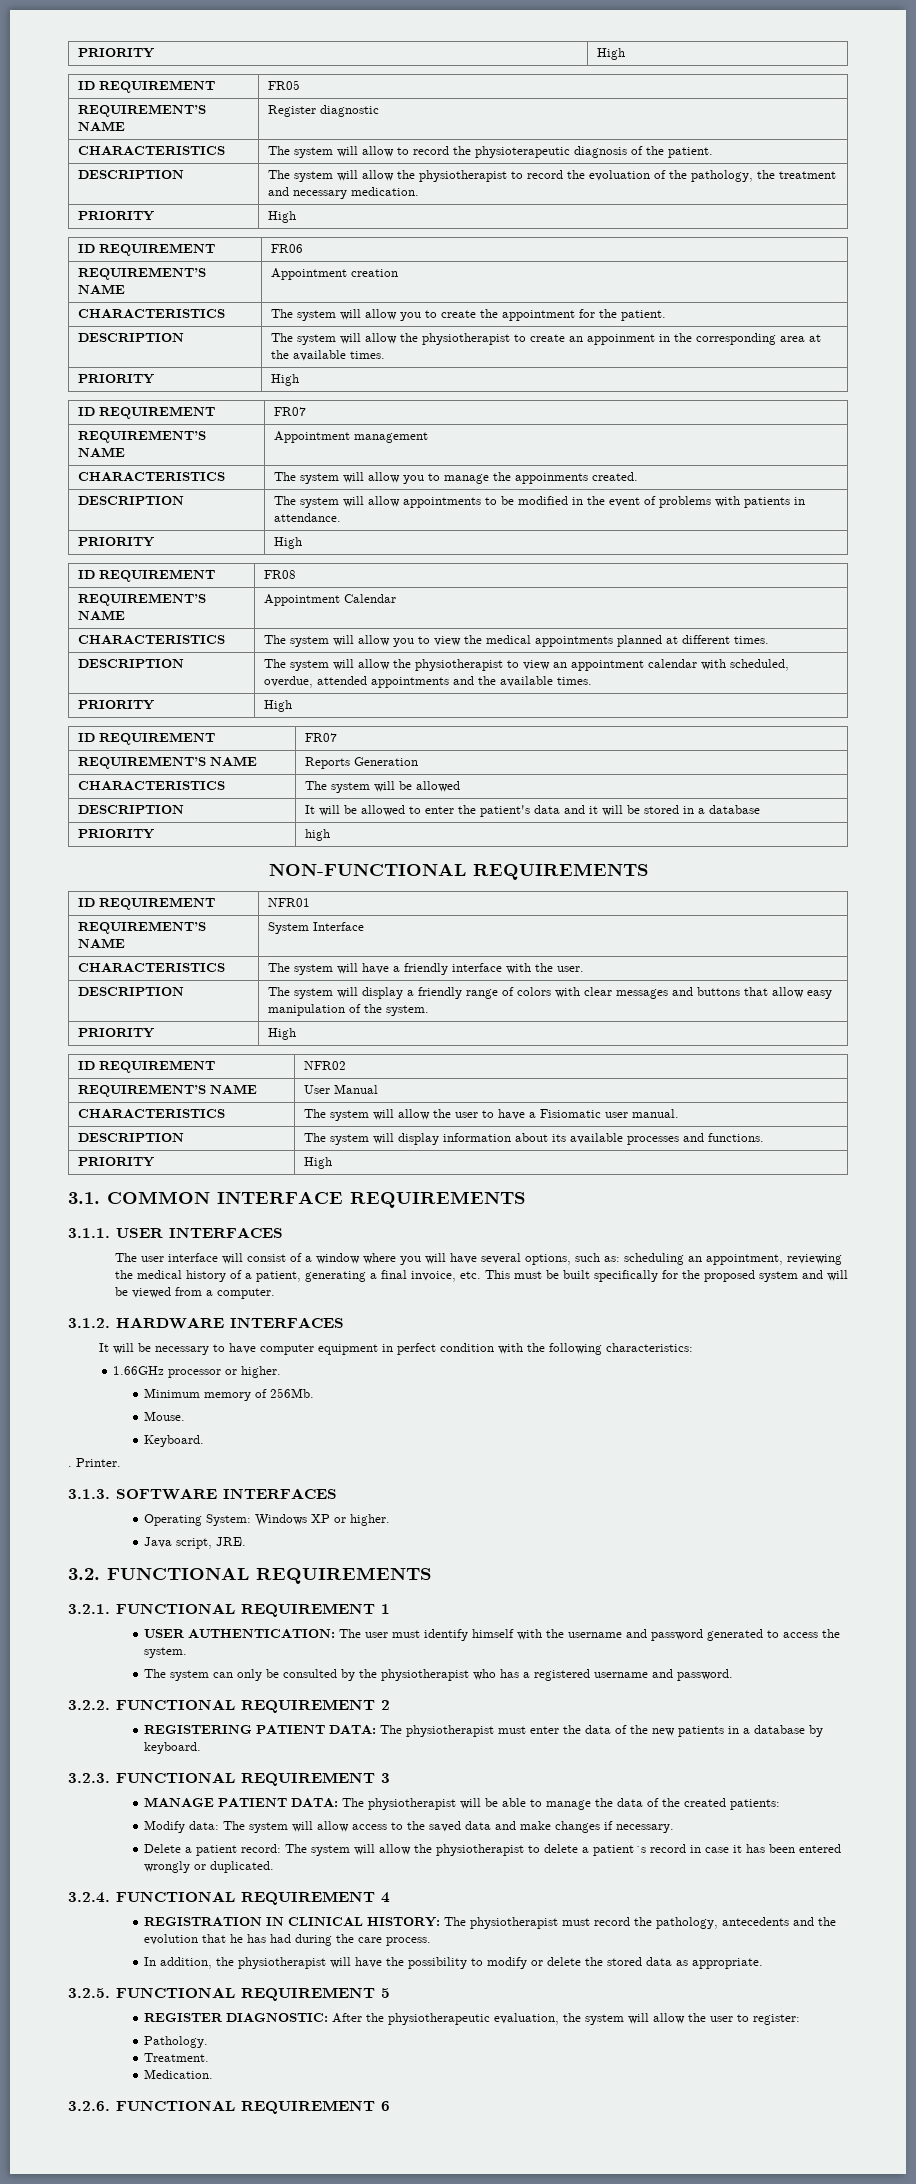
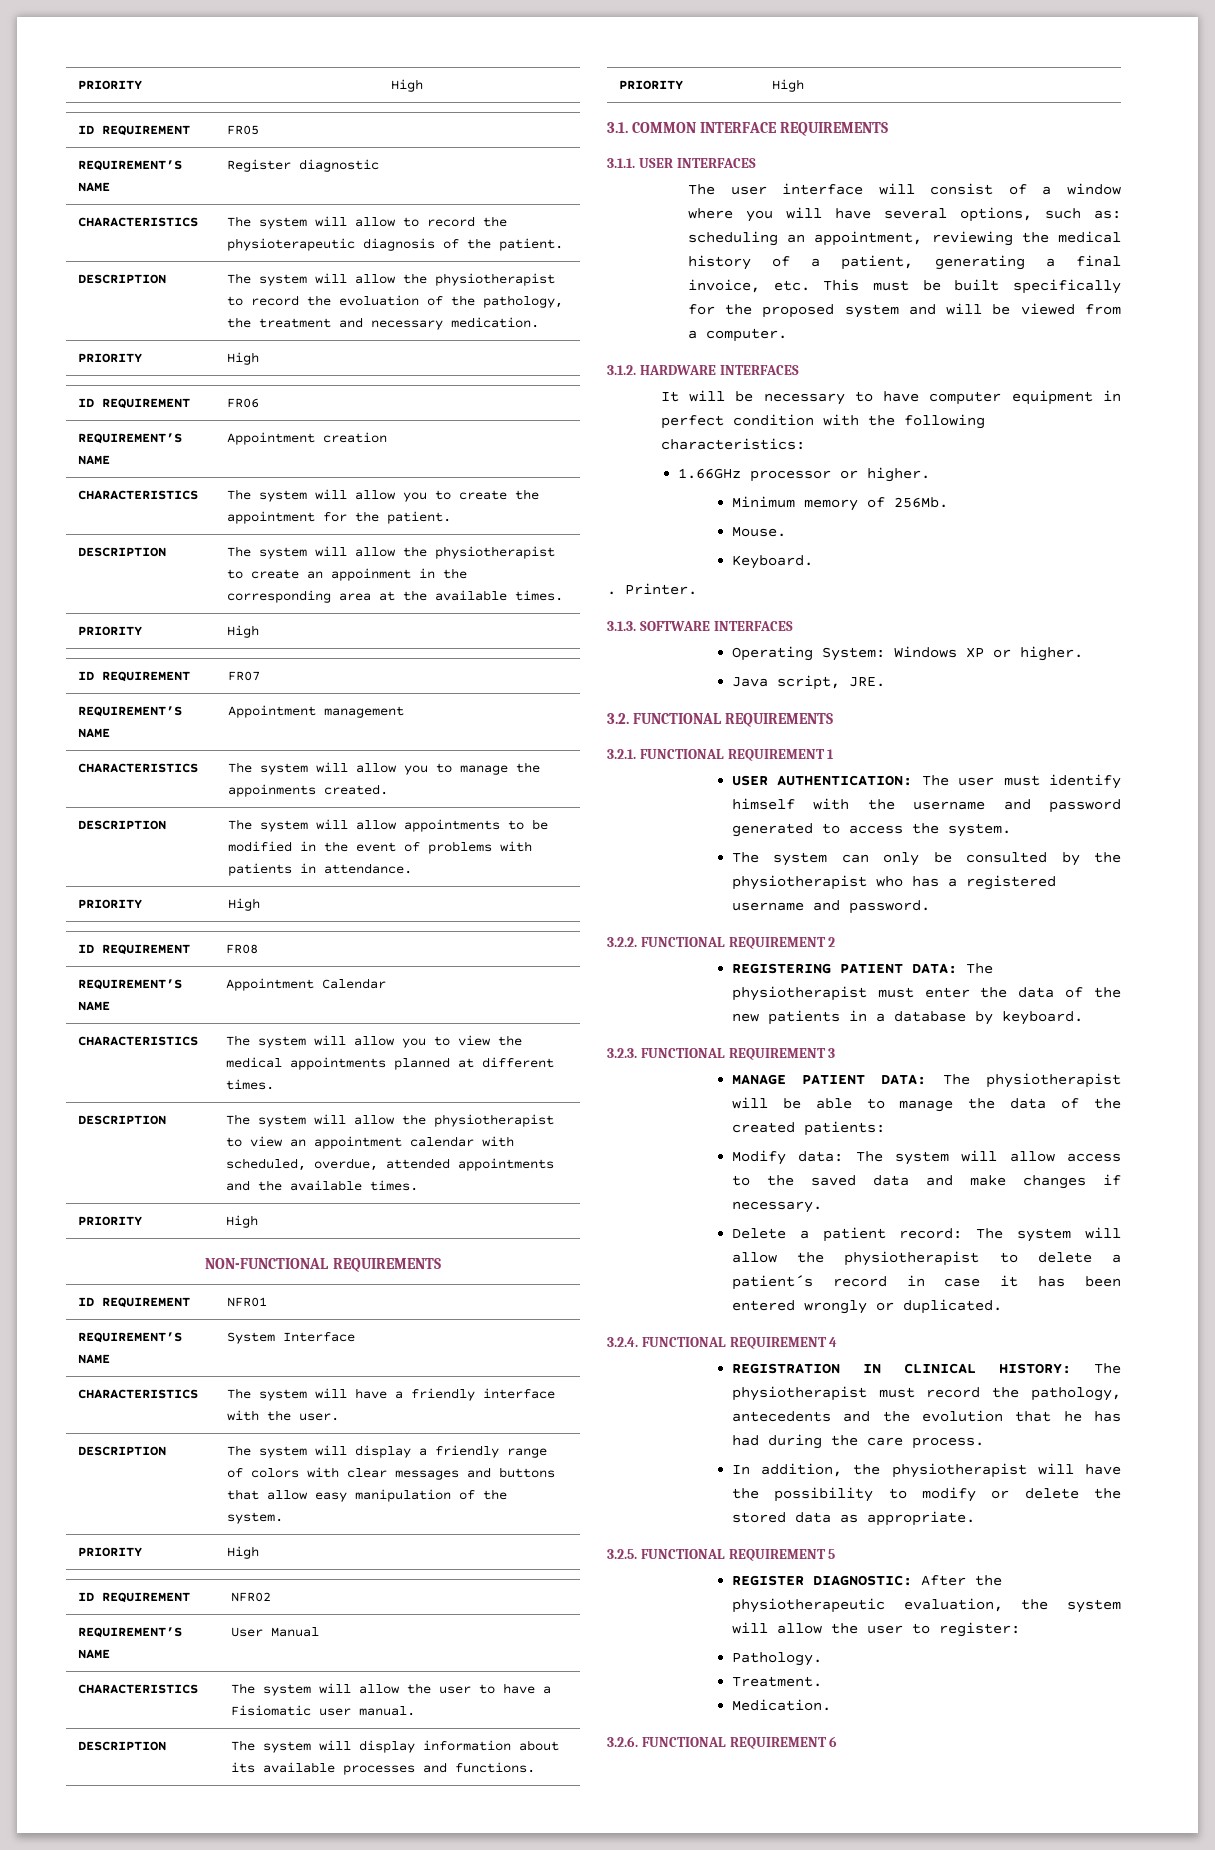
  DESCRIPTION | The system will allow the physiotherapist to view an appointment calendar with scheduled, overdue, attended appointments and the available times.
  PRIORITY | High
- ID REQUIREMENT | FR07
- REQUIREMENT’S NAME | Reports Generation
- CHARACTERISTICS | The system will be allowed
- DESCRIPTION | It will be allowed to enter the patient's data and it will be stored in a database
- PRIORITY | high

